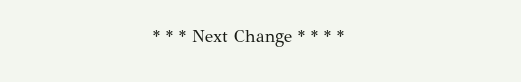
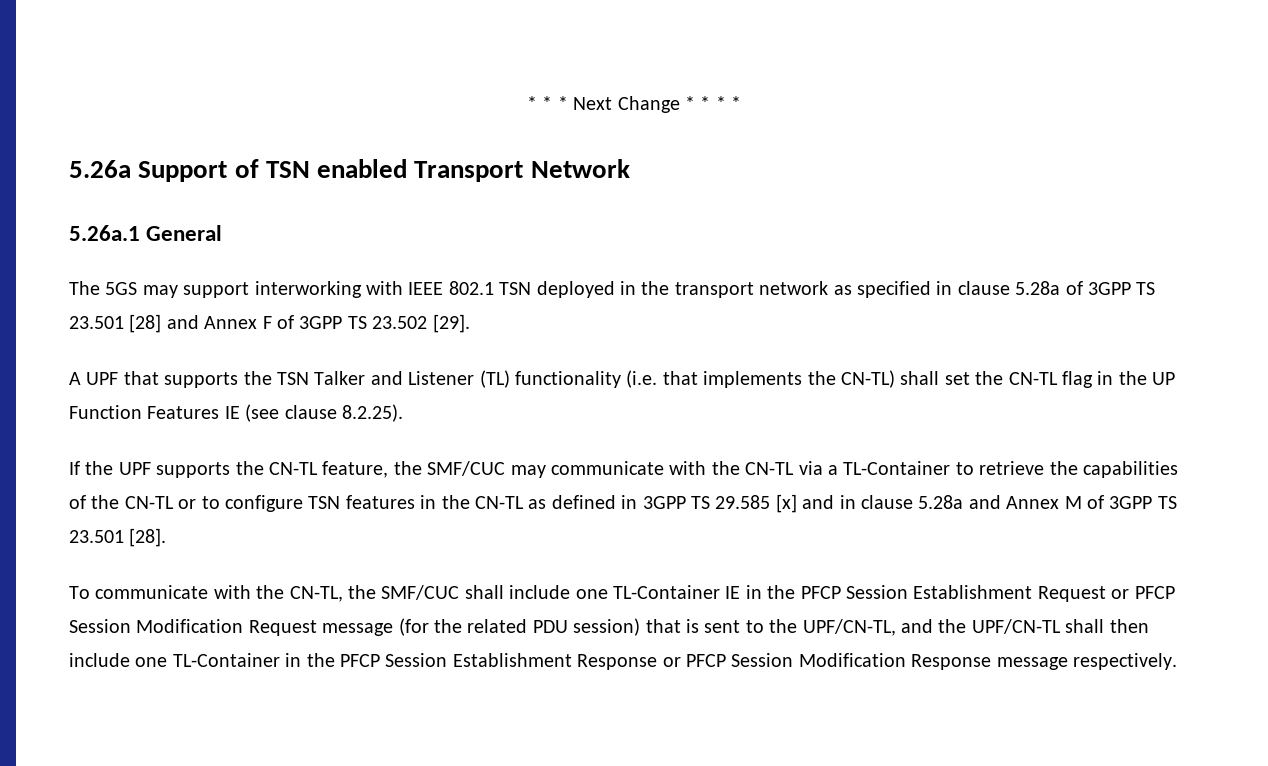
+ 5.26a Support of TSN enabled Transport Network
+ 5.26a.1 General
+ The 5GS may support interworking with IEEE 802.1 TSN deployed in the transport network as specified in clause 5.28a of 3GPP TS 23.501 [28] and Annex F of 3GPP TS 23.502 [29].
+ A UPF that supports the TSN Talker and Listener (TL) functionality (i.e. that implements the CN-TL) shall set the CN-TL flag in the UP Function Features IE (see clause 8.2.25).
+ If the UPF supports the CN-TL feature, the SMF/CUC may communicate with the CN-TL via a TL-Container to retrieve the capabilities of the CN-TL or to configure TSN features in the CN-TL as defined in 3GPP TS 29.585 [x] and in clause 5.28a and Annex M of 3GPP TS 23.501 [28].
+ To communicate with the CN-TL, the SMF/CUC shall include one TL-Container IE in the PFCP Session Establishment Request or PFCP Session Modification Request message (for the related PDU session) that is sent to the UPF/CN-TL, and the UPF/CN-TL shall then include one TL-Container in the PFCP Session Establishment Response or PFCP Session Modification Response message respectively.

